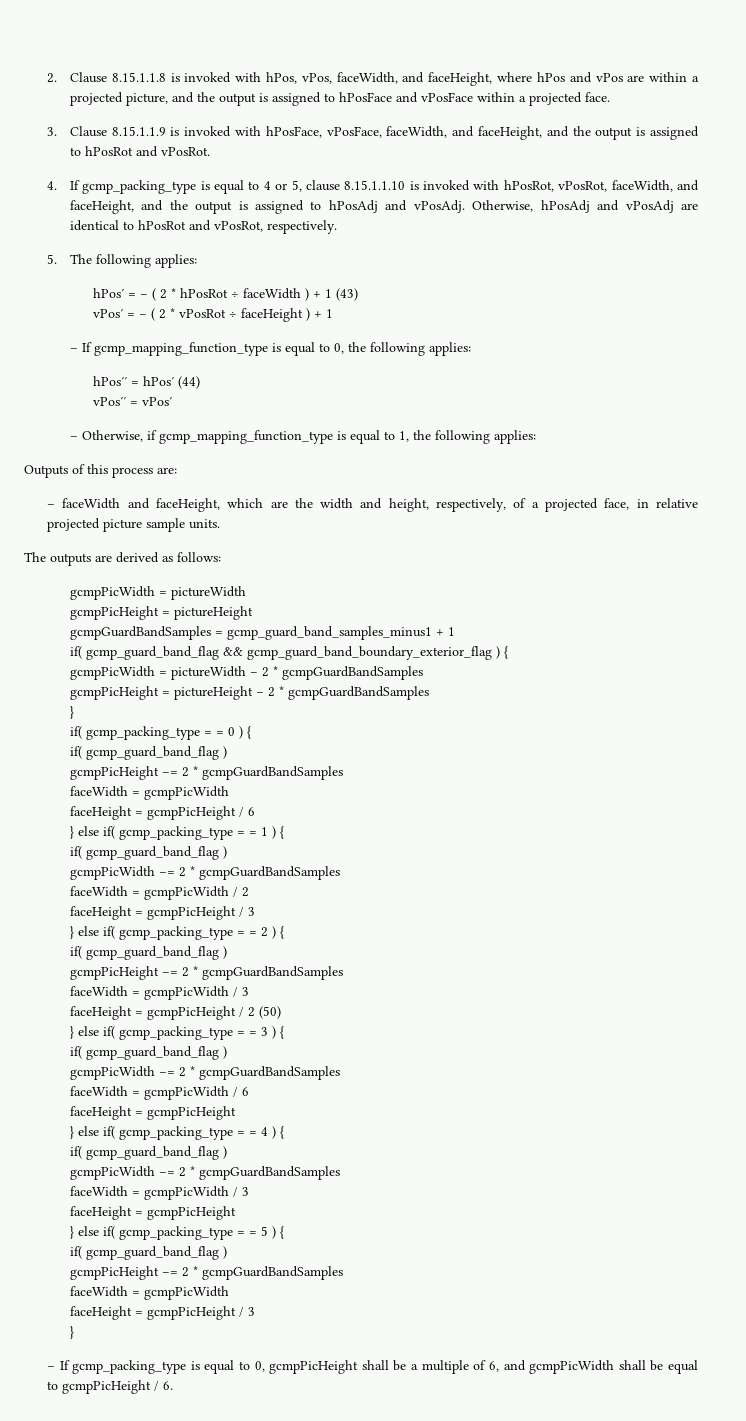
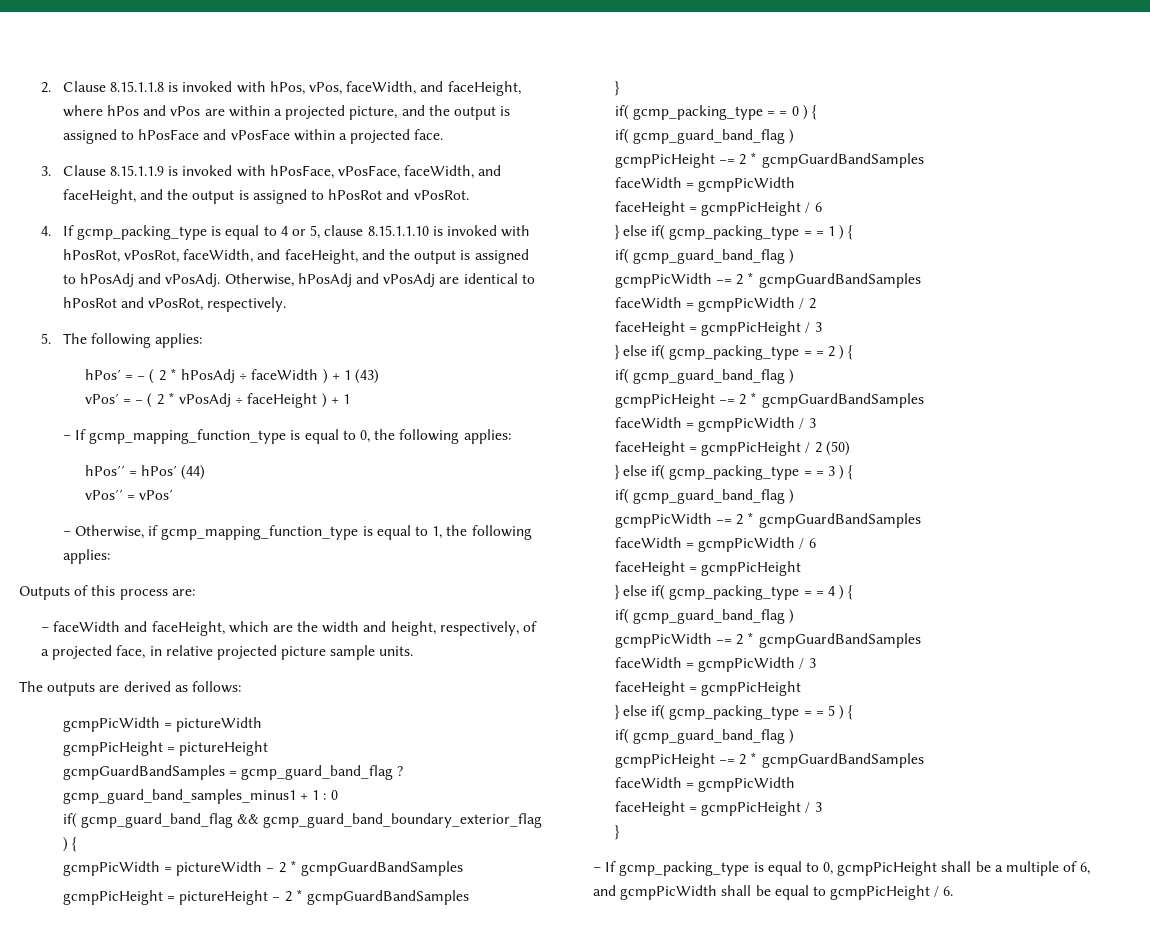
- hPos′ = − ( 2 * hPosRot ÷ faceWidth ) + 1 (43)
+ hPos′ = − ( 2 * hPosAdj ÷ faceWidth ) + 1 (43)
- vPos′ = − ( 2 * vPosRot ÷ faceHeight ) + 1
+ vPos′ = − ( 2 * vPosAdj ÷ faceHeight ) + 1
- gcmpGuardBandSamples = gcmp_guard_band_samples_minus1 + 1
+ gcmpGuardBandSamples = gcmp_guard_band_flag ? gcmp_guard_band_samples_minus1 + 1 : 0

